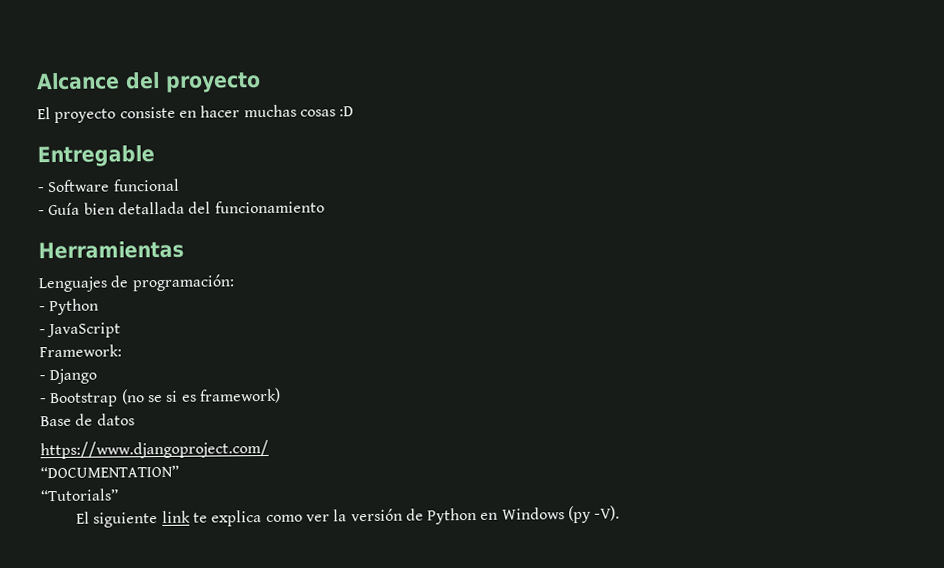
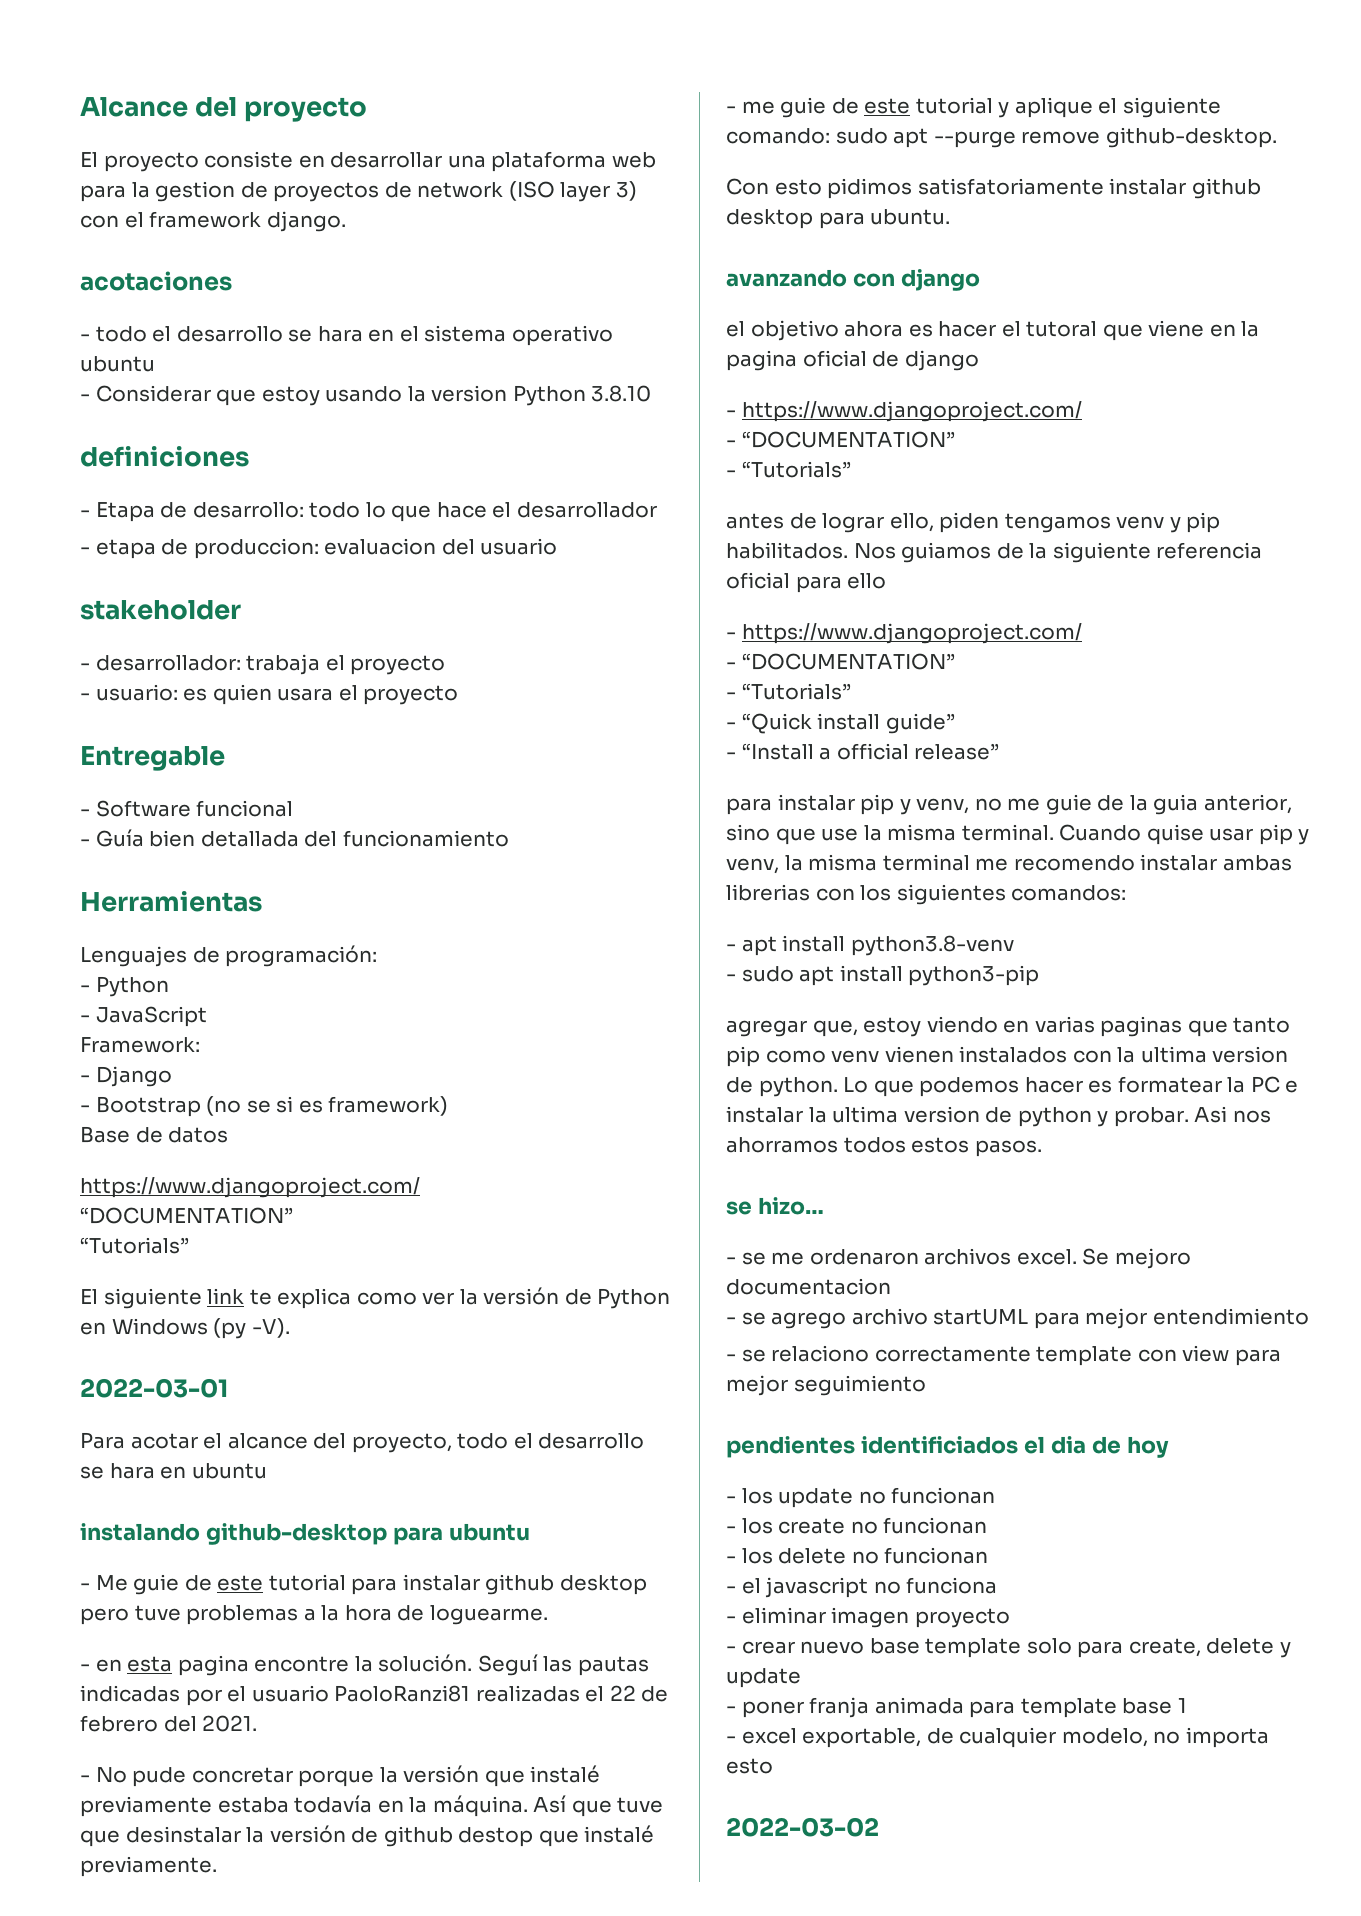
- El proyecto consiste en hacer muchas cosas :D
+ El proyecto consiste en desarrollar una plataforma web para la gestion de proyectos de network (ISO layer 3) con el framework django.
+ acotaciones
+ - todo el desarrollo se hara en el sistema operativo ubuntu
+ - Considerar que estoy usando la version Python 3.8.10
+ definiciones
+ - Etapa de desarrollo: todo lo que hace el desarrollador
+ - etapa de produccion: evaluacion del usuario
+ stakeholder
+ - desarrollador: trabaja el proyecto
+ - usuario: es quien usara el proyecto
+ 2022-03-01
+ Para acotar el alcance del proyecto, todo el desarrollo se hara en ubuntu
+ instalando github-desktop para ubuntu
+ - Me guie de este tutorial para instalar github desktop pero tuve problemas a la hora de loguearme.
+ - en esta pagina encontre la solución. Seguí las pautas indicadas por el usuario PaoloRanzi81 realizadas el 22 de febrero del 2021.
+ - No pude concretar porque la versión que instalé previamente estaba todavía en la máquina. Así que tuve que desinstalar la versión de github destop que instalé previamente.
+ - me guie de este tutorial y aplique el siguiente comando: sudo apt --purge remove github-desktop.
+ Con esto pidimos satisfatoriamente instalar github desktop para ubuntu.
+ avanzando con django
+ el objetivo ahora es hacer el tutoral que viene en la pagina oficial de django
+ - https://www.djangoproject.com/
+ - “DOCUMENTATION”
+ - “Tutorials”
+ antes de lograr ello, piden tengamos venv y pip habilitados. Nos guiamos de la siguiente referencia oficial para ello
+ - https://www.djangoproject.com/
+ - “DOCUMENTATION”
+ - “Tutorials”
+ - “Quick install guide”
+ - “Install a official release”
+ para instalar pip y venv, no me guie de la guia anterior, sino que use la misma terminal. Cuando quise usar pip y venv, la misma terminal me recomendo instalar ambas librerias con los siguientes comandos:
+ - apt install python3.8-venv
+ - sudo apt install python3-pip
+ agregar que, estoy viendo en varias paginas que tanto pip como venv vienen instalados con la ultima version de python. Lo que podemos hacer es formatear la PC e instalar la ultima version de python y probar. Asi nos ahorramos todos estos pasos.
+ se hizo…
+ - se me ordenaron archivos excel. Se mejoro documentacion
+ - se agrego archivo startUML para mejor entendimiento
+ - se relaciono correctamente template con view para mejor seguimiento
+ pendientes identificiados el dia de hoy
+ - los update no funcionan
+ - los create no funcionan
+ - los delete no funcionan
+ - el javascript no funciona
+ - eliminar imagen proyecto
+ - crear nuevo base template solo para create, delete y update
+ - poner franja animada para template base 1
+ - excel exportable, de cualquier modelo, no importa esto
+ 2022-03-02

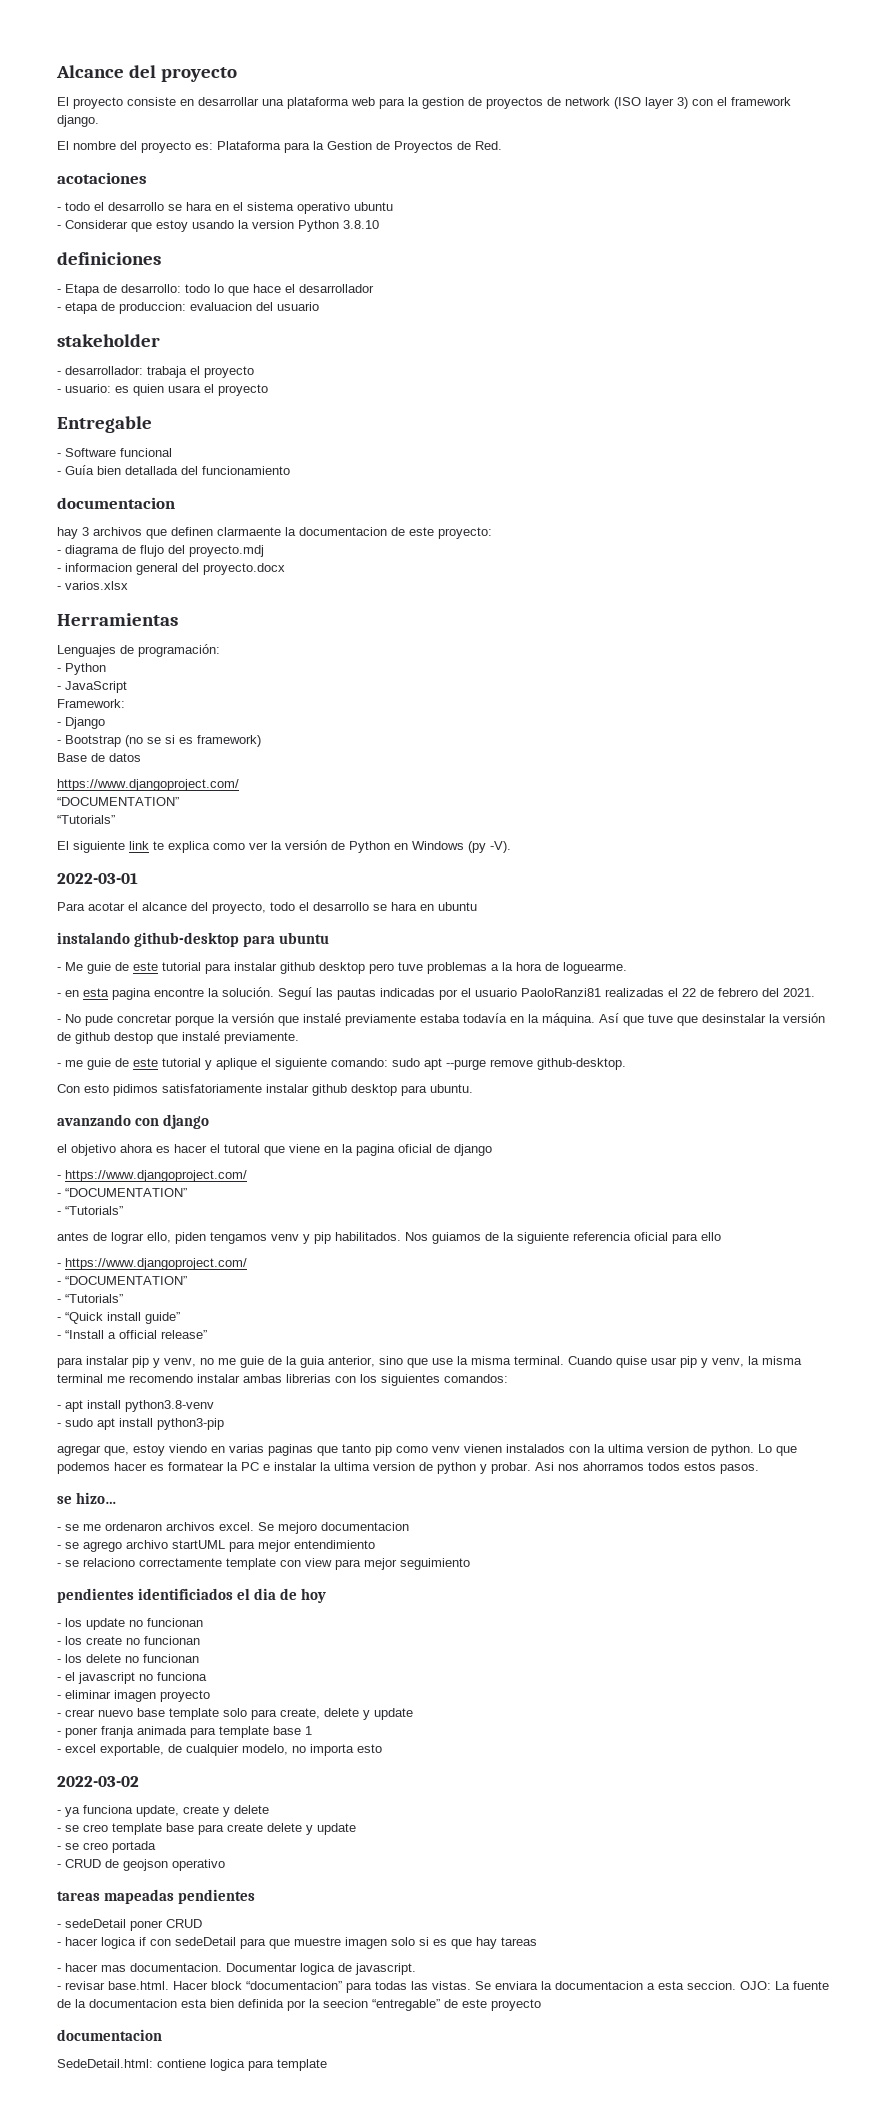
+ El nombre del proyecto es: Plataforma para la Gestion de Proyectos de Red.
  - Guía bien detallada del funcionamiento
+ documentacion
+ hay 3 archivos que definen clarmaente la documentacion de este proyecto:
+ - diagrama de flujo del proyecto.mdj
+ - informacion general del proyecto.docx
+ - varios.xlsx
+ - ya funciona update, create y delete
+ - se creo template base para create delete y update
+ - se creo portada
+ - CRUD de geojson operativo
+ tareas mapeadas pendientes
+ - sedeDetail poner CRUD
+ - hacer logica if con sedeDetail para que muestre imagen solo si es que hay tareas
+ - hacer mas documentacion. Documentar logica de javascript.
+ - revisar base.html. Hacer block “documentacion” para todas las vistas. Se enviara la documentacion a esta seccion. OJO: La fuente de la documentacion esta bien definida por la seecion “entregable” de este proyecto
+ documentacion
+ SedeDetail.html: contiene logica para template

